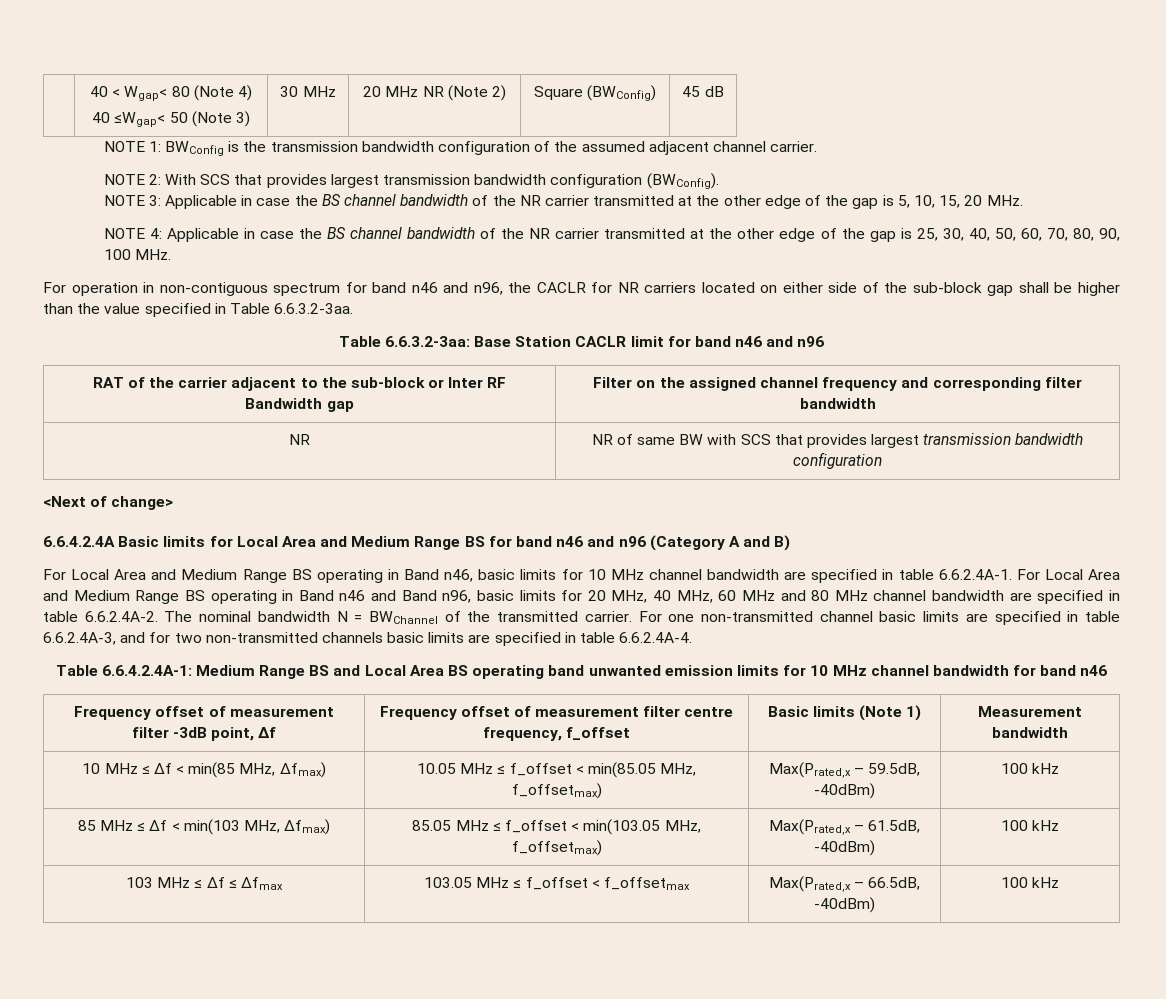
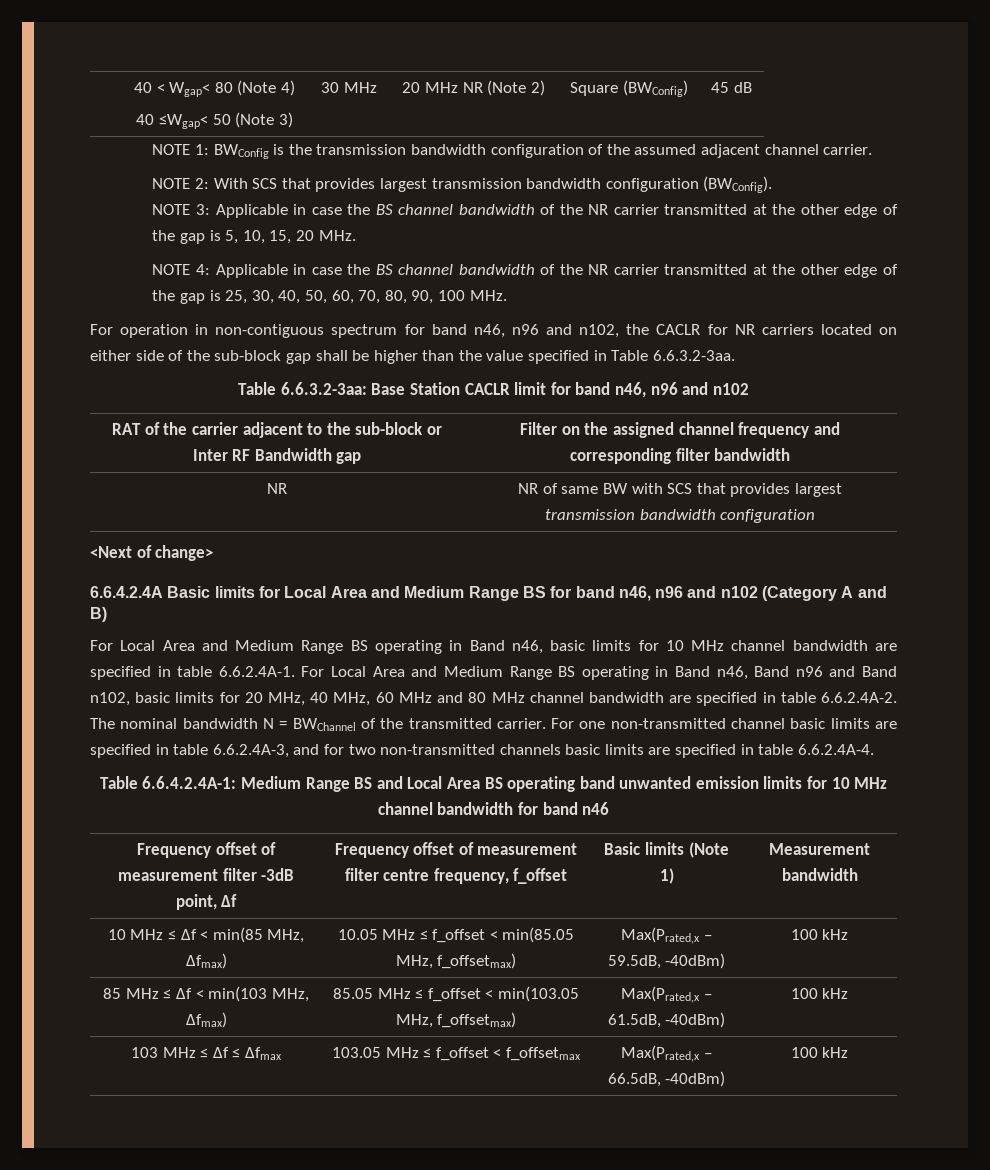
- For operation in non-contiguous spectrum for band n46 and n96, the CACLR for NR carriers located on either side of the sub-block gap shall be higher than the value specified in Table 6.6.3.2-3aa.
+ For operation in non-contiguous spectrum for band n46, n96 and n102, the CACLR for NR carriers located on either side of the sub-block gap shall be higher than the value specified in Table 6.6.3.2-3aa.
- Table 6.6.3.2-3aa: Base Station CACLR limit for band n46 and n96
+ Table 6.6.3.2-3aa: Base Station CACLR limit for band n46, n96 and n102
- 6.6.4.2.4A Basic limits for Local Area and Medium Range BS for band n46 and n96 (Category A and B)
+ 6.6.4.2.4A Basic limits for Local Area and Medium Range BS for band n46, n96 and n102 (Category A and B)
- For Local Area and Medium Range BS operating in Band n46, basic limits for 10 MHz channel bandwidth are specified in table 6.6.2.4A-1. For Local Area and Medium Range BS operating in Band n46 and Band n96, basic limits for 20 MHz, 40 MHz, 60 MHz and 80 MHz channel bandwidth are specified in table 6.6.2.4A-2. The nominal bandwidth N = BWChannel of the transmitted carrier.
+ For Local Area and Medium Range BS operating in Band n46, basic limits for 10 MHz channel bandwidth are specified in table 6.6.2.4A-1. For Local Area and Medium Range BS operating in Band n46, Band n96 and Band n102, basic limits for 20 MHz, 40 MHz, 60 MHz and 80 MHz channel bandwidth are specified in table 6.6.2.4A-2. The nominal bandwidth N = BWChannel of the transmitted carrier.

